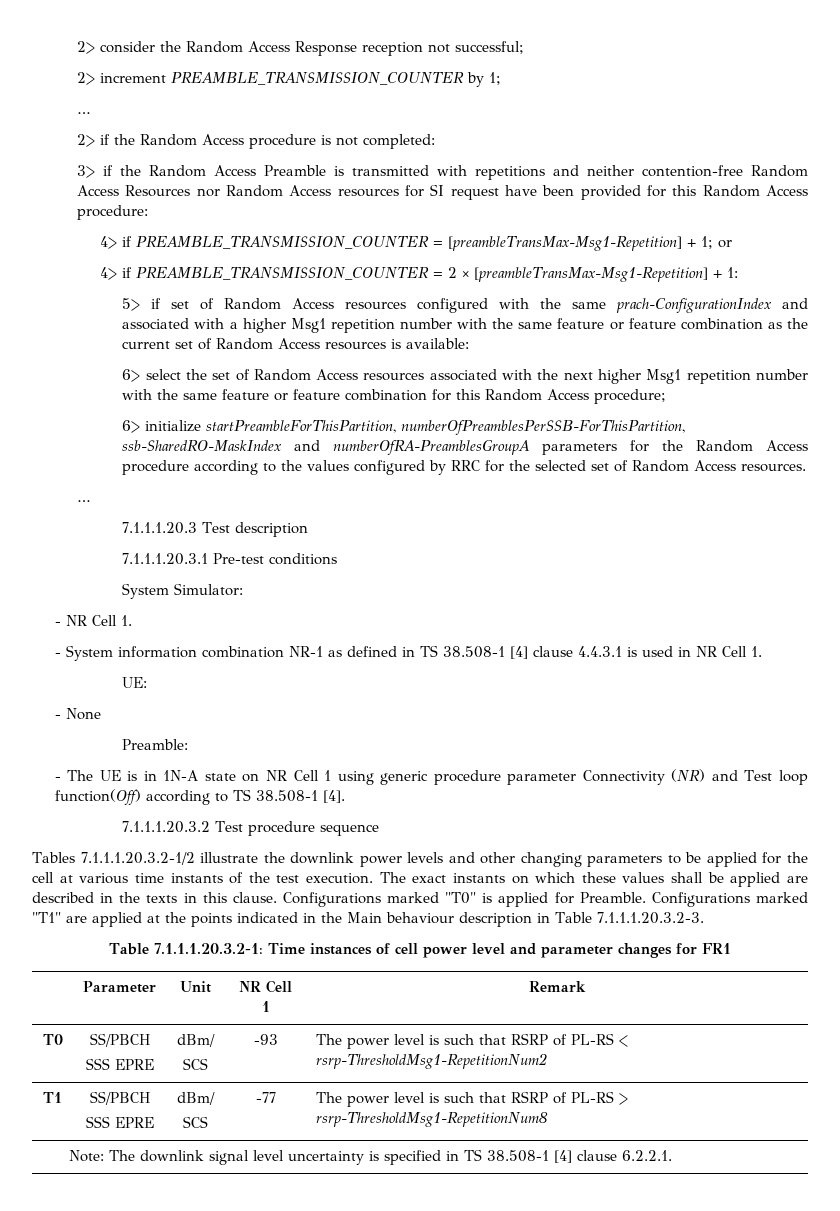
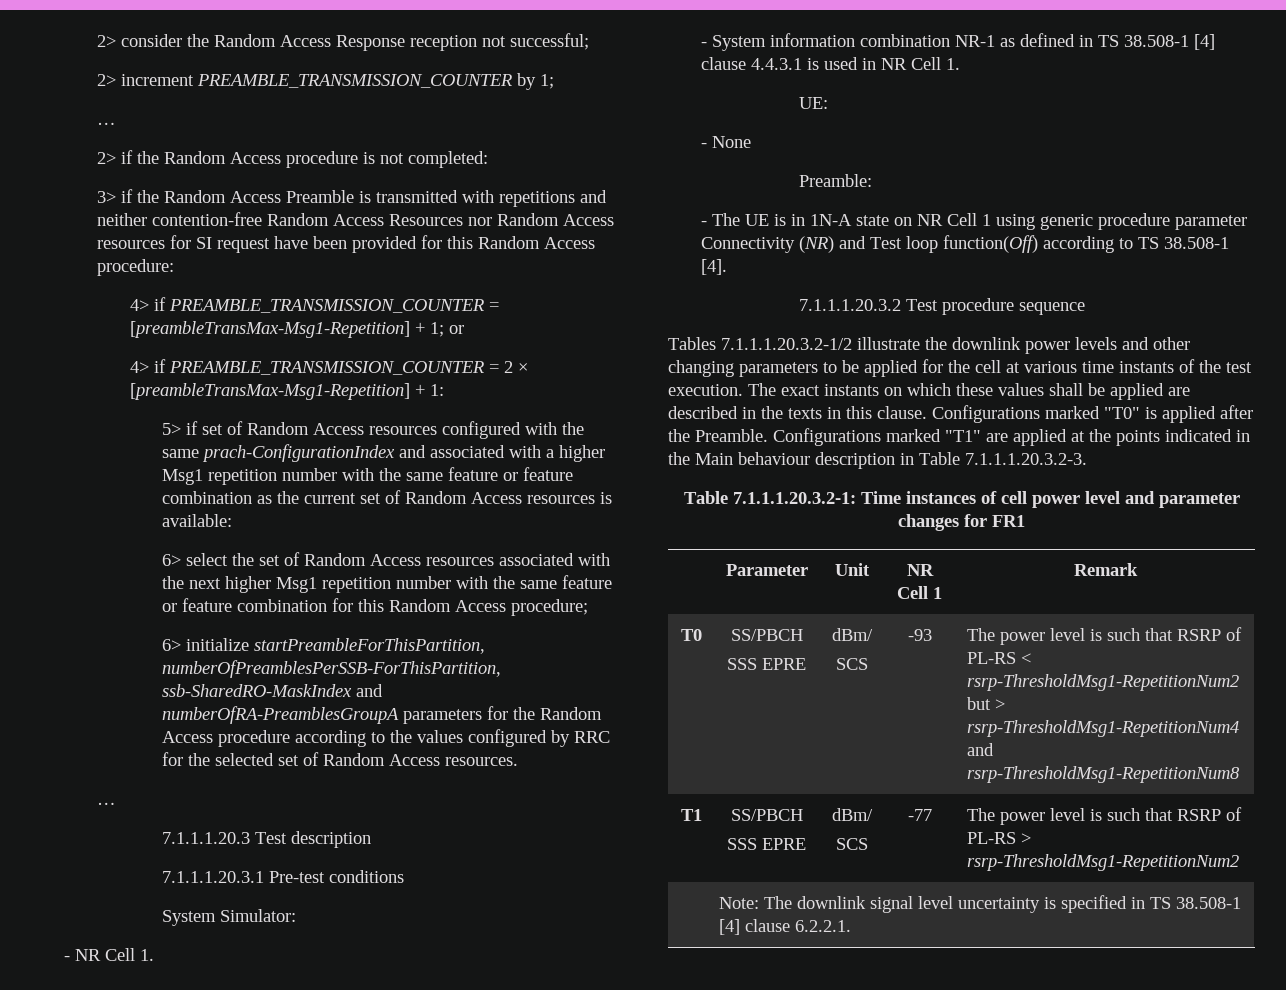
- Configurations marked "T0" is applied for Preamble.
+ Configurations marked "T0" is applied after the Preamble.
  T0 | SS/PBCH
  SSS EPRE | dBm/
- SCS | -93 | The power level is such that RSRP of PL-RS < rsrp-ThresholdMsg1-RepetitionNum2
+ SCS | -93 | The power level is such that RSRP of PL-RS < rsrp-ThresholdMsg1-RepetitionNum2 but > rsrp-ThresholdMsg1-RepetitionNum4 and rsrp-ThresholdMsg1-RepetitionNum8
  T1 | SS/PBCH
  SSS EPRE | dBm/
- SCS | -77 | The power level is such that RSRP of PL-RS > rsrp-ThresholdMsg1-RepetitionNum8
+ SCS | -77 | The power level is such that RSRP of PL-RS > rsrp-ThresholdMsg1-RepetitionNum2

